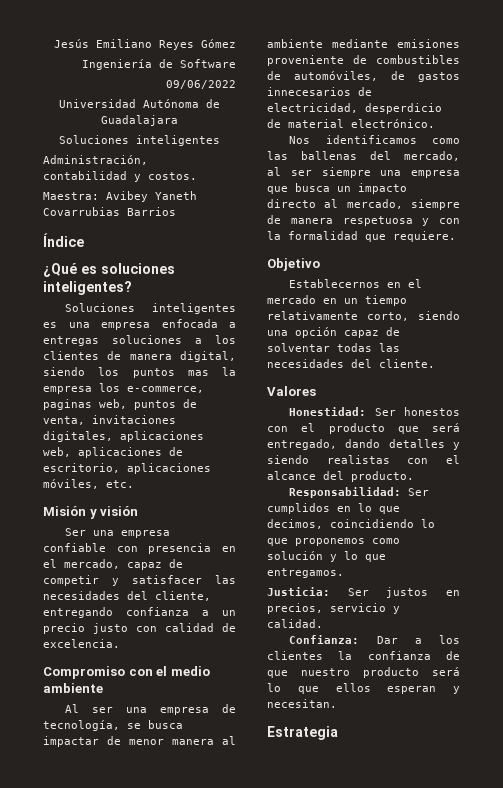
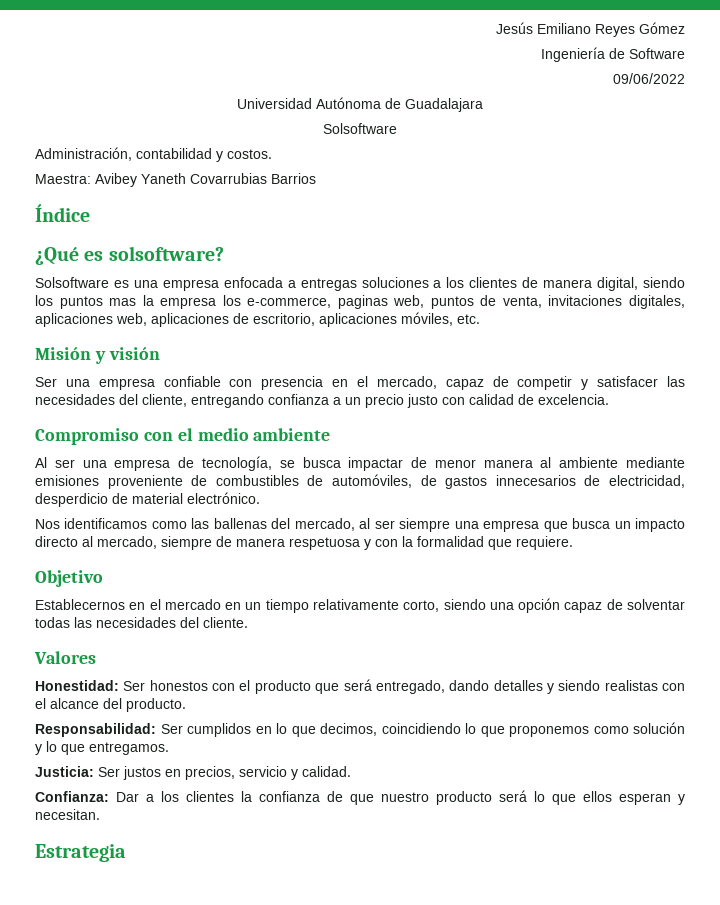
  Universidad Autónoma de Guadalajara
- Soluciones inteligentes
+ Solsoftware
- ¿Qué es soluciones inteligentes?
- Soluciones inteligentes es una empresa enfocada a entregas soluciones a los clientes de manera digital, siendo los puntos mas la empresa los e-commerce, paginas web, puntos de venta, invitaciones digitales, aplicaciones web, aplicaciones de escritorio, aplicaciones móviles, etc.
+ ¿Qué es solsoftware?
+ Solsoftware es una empresa enfocada a entregas soluciones a los clientes de manera digital, siendo los puntos mas la empresa los e-commerce, paginas web, puntos de venta, invitaciones digitales, aplicaciones web, aplicaciones de escritorio, aplicaciones móviles, etc.

